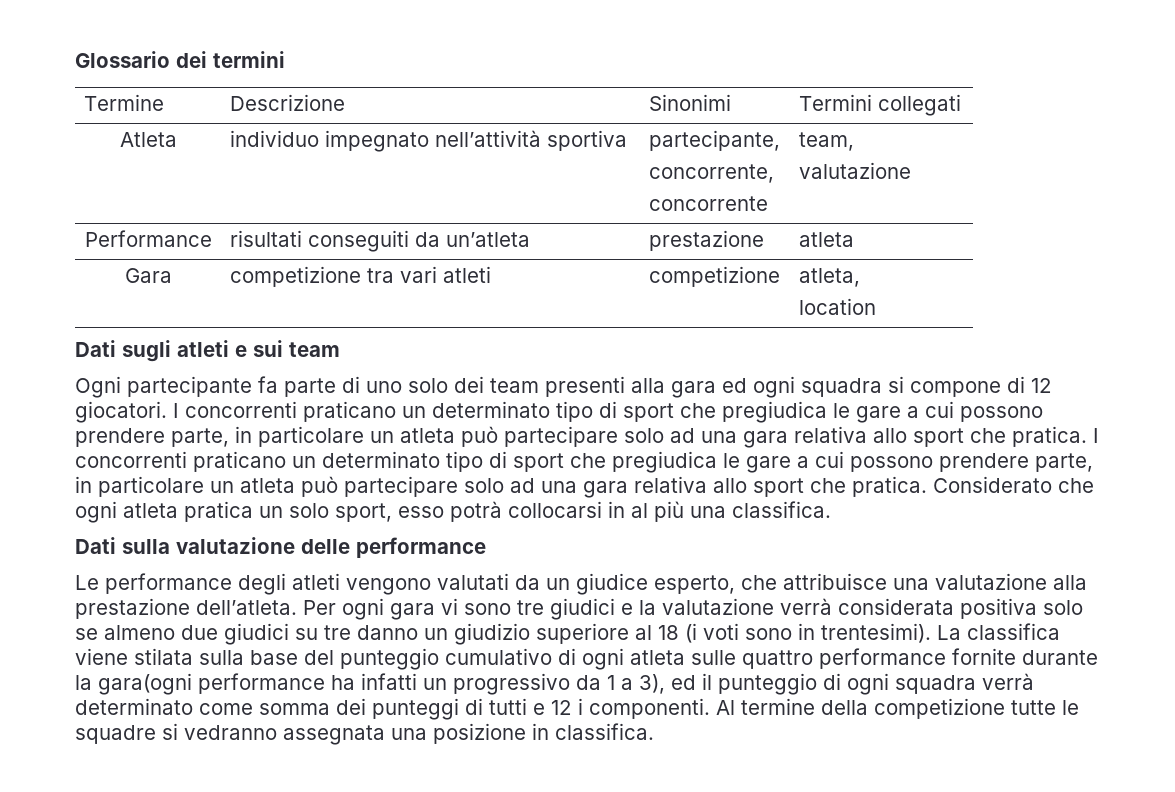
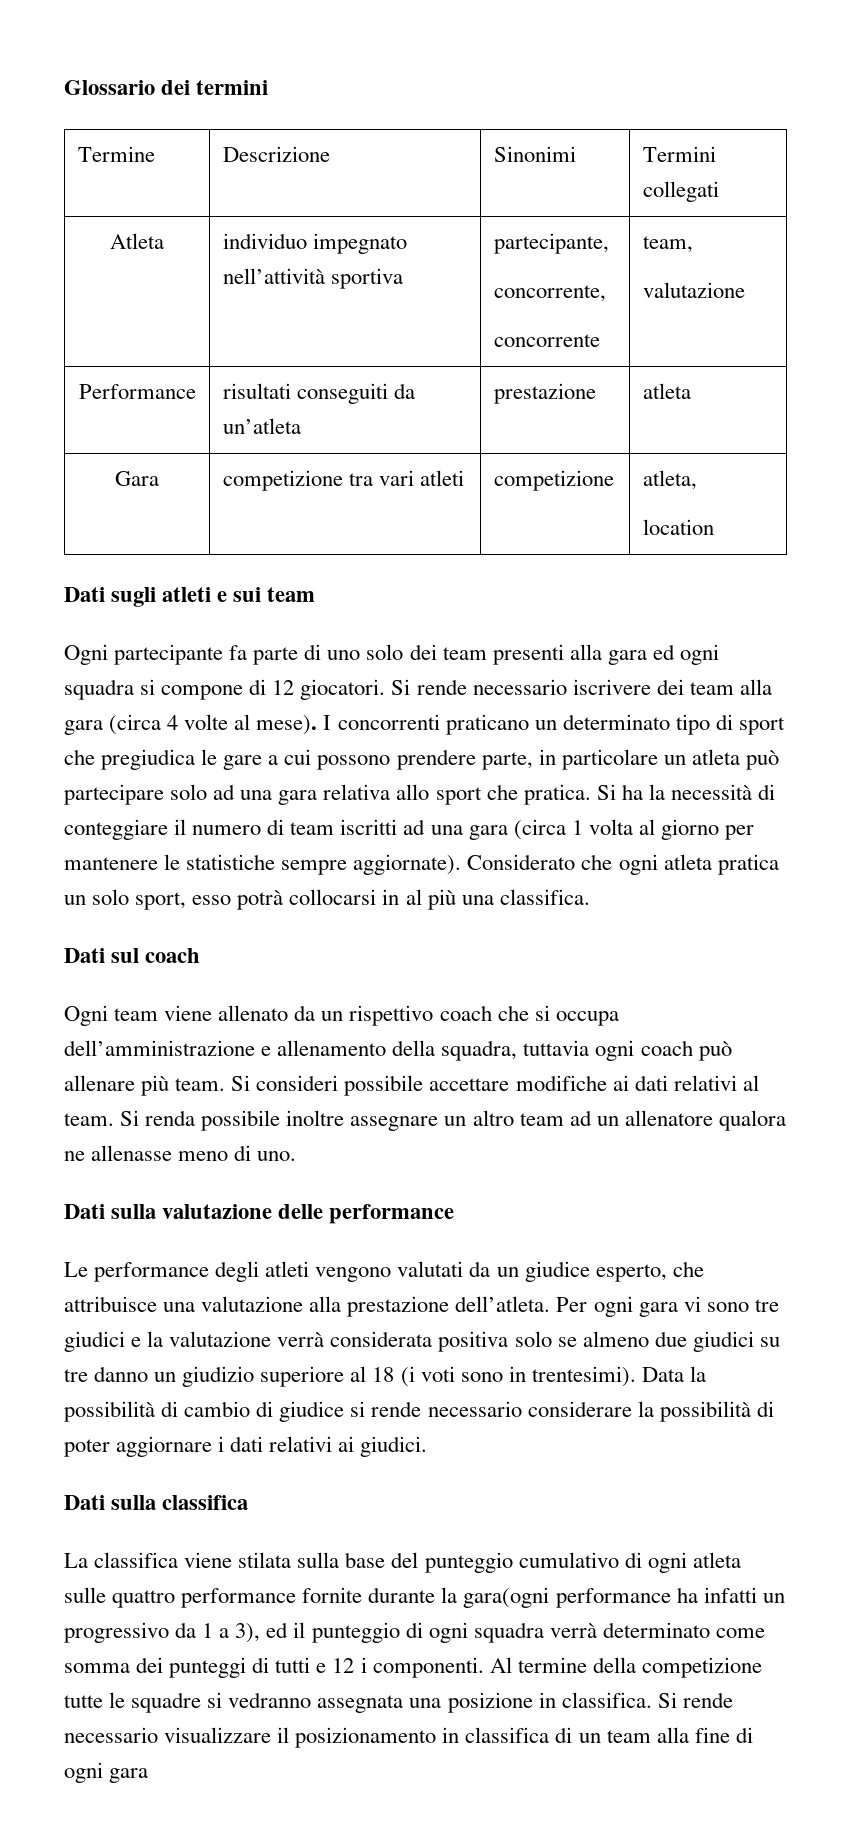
+ Si rende necessario iscrivere dei team alla gara (circa 4 volte al mese).
- I concorrenti praticano un determinato tipo di sport che pregiudica le gare a cui possono prendere parte, in particolare un atleta può partecipare solo ad una gara relativa allo sport che pratica. I concorrenti praticano un determinato tipo di sport che pregiudica le gare a cui possono prendere parte, in particolare un atleta può partecipare solo ad una gara relativa allo sport che pratica.
+ I concorrenti praticano un determinato tipo di sport che pregiudica le gare a cui possono prendere parte, in particolare un atleta può partecipare solo ad una gara relativa allo sport che pratica. Si ha la necessità di conteggiare il numero di team iscritti ad una gara (circa 1 volta al giorno per mantenere le statistiche sempre aggiornate).
+ Dati sul coach
+ Ogni team viene allenato da un rispettivo coach che si occupa dell’amministrazione e allenamento della squadra, tuttavia ogni coach può allenare più team. Si consideri possibile accettare modifiche ai dati relativi al team. Si renda possibile inoltre assegnare un altro team ad un allenatore qualora ne allenasse meno di uno.
- Per ogni gara vi sono tre giudici e la valutazione verrà considerata positiva solo se almeno due giudici su tre danno un giudizio superiore al 18 (i voti sono in trentesimi). La classifica viene stilata sulla base del punteggio cumulativo di ogni atleta sulle quattro performance fornite durante la gara(ogni performance ha infatti un progressivo da 1 a 3), ed il punteggio di ogni squadra verrà determinato come somma dei punteggi di tutti e 12 i componenti.
+ Per ogni gara vi sono tre giudici e la valutazione verrà considerata positiva solo se almeno due giudici su tre danno un giudizio superiore al 18 (i voti sono in trentesimi). Data la possibilità di cambio di giudice si rende necessario considerare la possibilità di poter aggiornare i dati relativi ai giudici.
+ Dati sulla classifica
+ La classifica viene stilata sulla base del punteggio cumulativo di ogni atleta sulle quattro performance fornite durante la gara(ogni performance ha infatti un progressivo da 1 a 3), ed il punteggio di ogni squadra verrà determinato come somma dei punteggi di tutti e 12 i componenti.
+ Si rende necessario visualizzare il posizionamento in classifica di un team alla fine di ogni gara

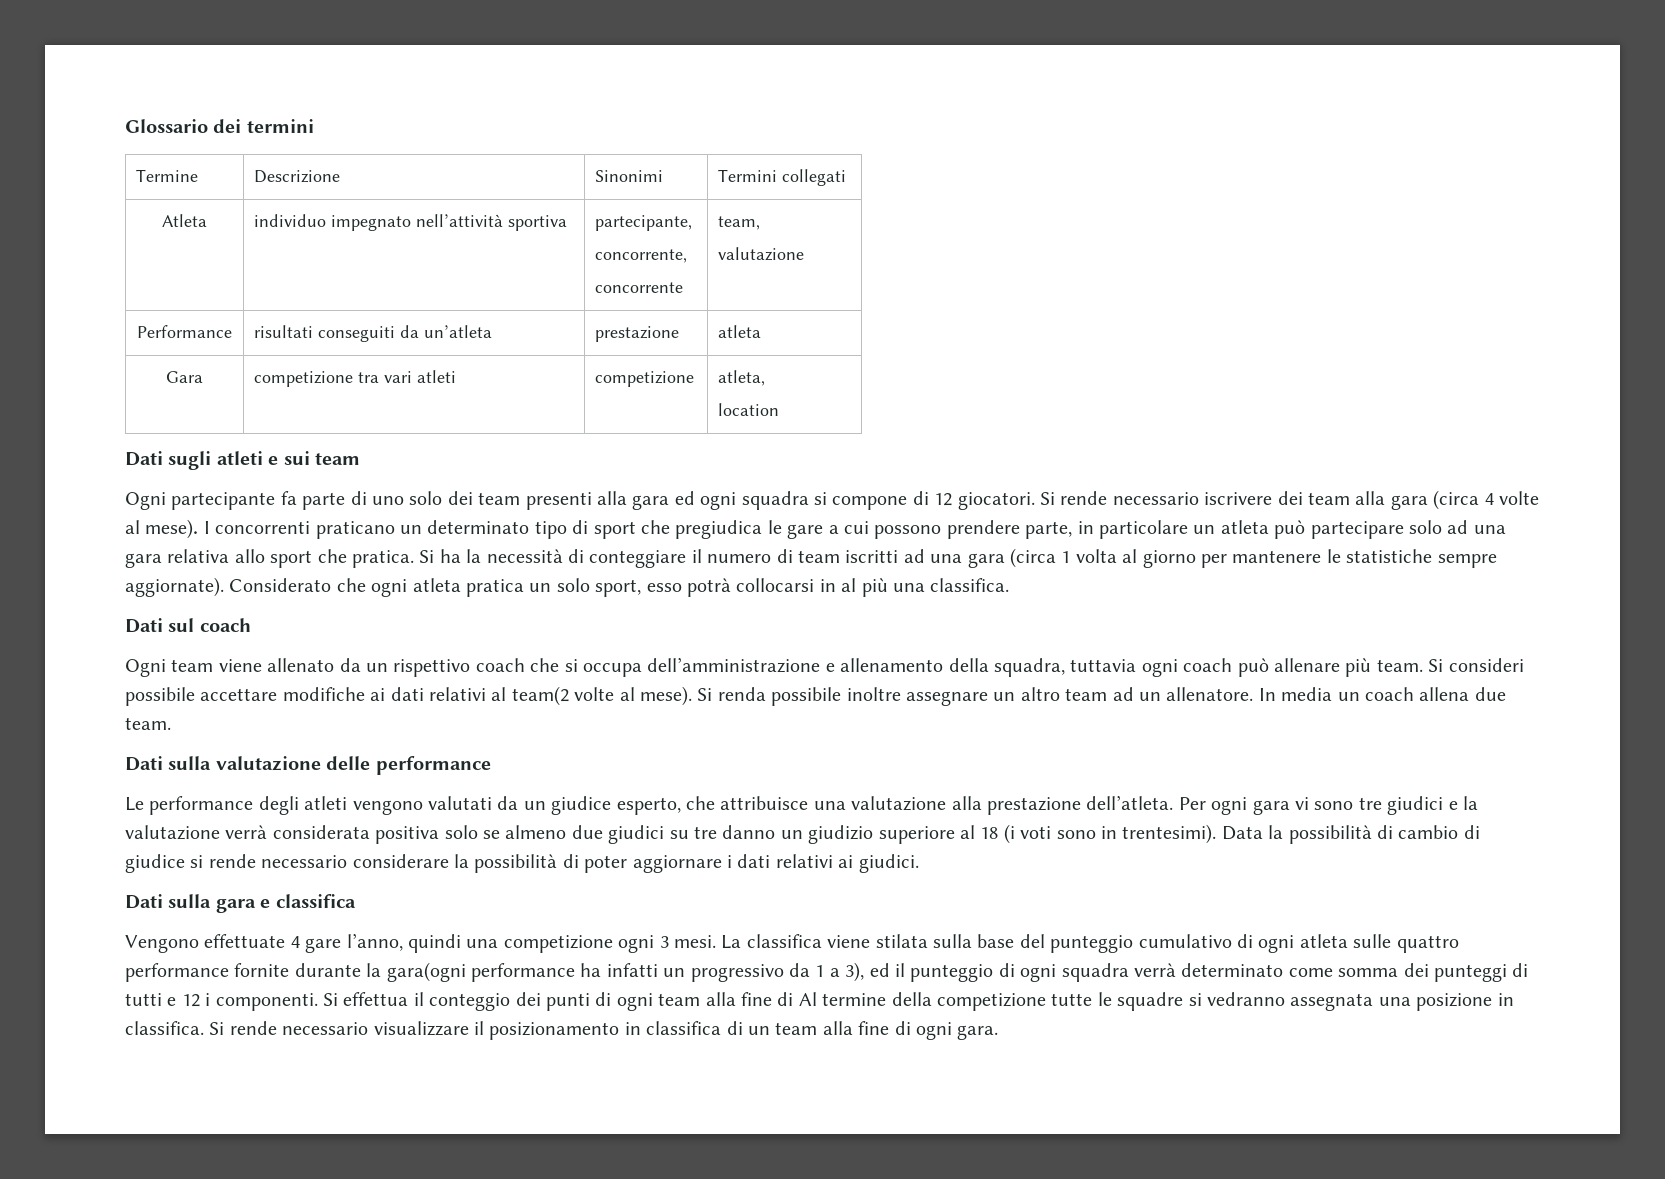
- Si consideri possibile accettare modifiche ai dati relativi al team.
+ Si consideri possibile accettare modifiche ai dati relativi al team(2 volte al mese).
- Si renda possibile inoltre assegnare un altro team ad un allenatore qualora ne allenasse meno di uno.
+ Si renda possibile inoltre assegnare un altro team ad un allenatore. In media un coach allena due team.
- Dati sulla classifica
+ Dati sulla gara e classifica
+ Vengono effettuate 4 gare l’anno, quindi una competizione ogni 3 mesi.
- Al termine della competizione tutte le squadre si vedranno assegnata una posizione in classifica.
+ Si effettua il conteggio dei punti di ogni team alla fine di Al termine della competizione tutte le squadre si vedranno assegnata una posizione in classifica.
- Si rende necessario visualizzare il posizionamento in classifica di un team alla fine di ogni gara
+ Si rende necessario visualizzare il posizionamento in classifica di un team alla fine di ogni gara.

